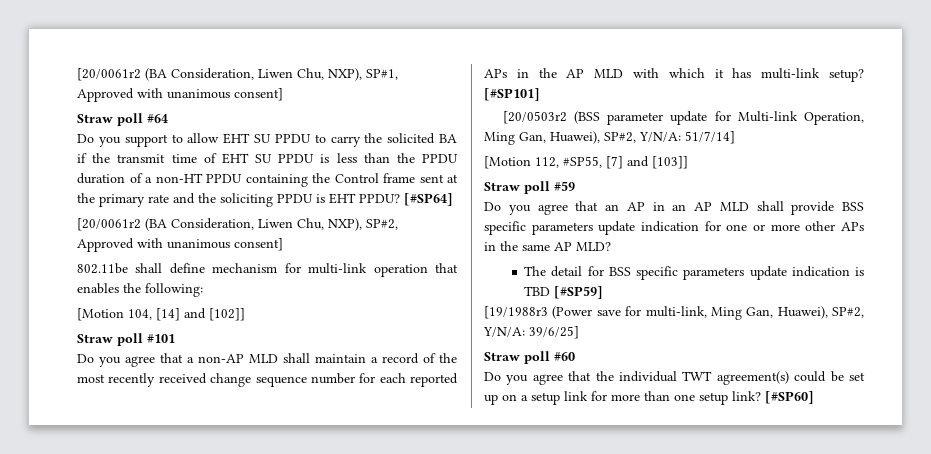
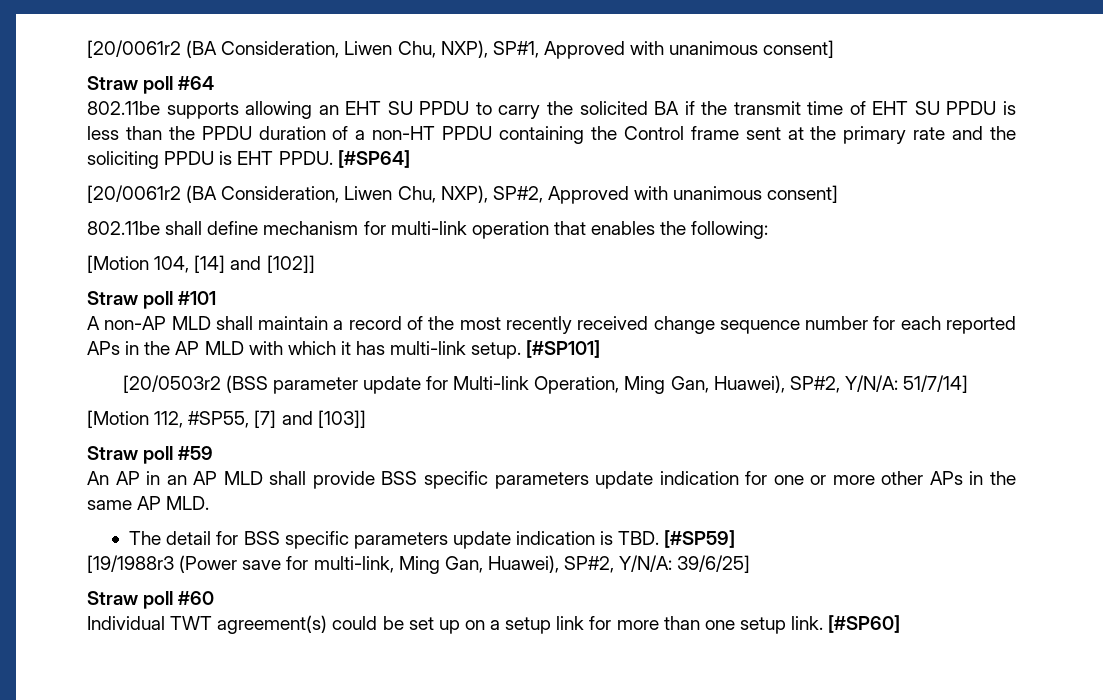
- Do you support to allow EHT SU PPDU to carry the solicited BA if the transmit time of EHT SU PPDU is less than the PPDU duration of a non-HT PPDU containing the Control frame sent at the primary rate and the soliciting PPDU is EHT PPDU?
+ 802.11be supports allowing an EHT SU PPDU to carry the solicited BA if the transmit time of EHT SU PPDU is less than the PPDU duration of a non-HT PPDU containing the Control frame sent at the primary rate and the soliciting PPDU is EHT PPDU.
- Do you agree that a non-AP MLD shall maintain a record of the most recently received change sequence number for each reported APs in the AP MLD with which it has multi-link setup?
+ A non-AP MLD shall maintain a record of the most recently received change sequence number for each reported APs in the AP MLD with which it has multi-link setup.
- Do you agree that an AP in an AP MLD shall provide BSS specific parameters update indication for one or more other APs in the same AP MLD?
+ An AP in an AP MLD shall provide BSS specific parameters update indication for one or more other APs in the same AP MLD.
- The detail for BSS specific parameters update indication is TBD [#SP59]
+ The detail for BSS specific parameters update indication is TBD. [#SP59]
- Do you agree that the individual TWT agreement(s) could be set up on a setup link for more than one setup link?
+ Individual TWT agreement(s) could be set up on a setup link for more than one setup link.

